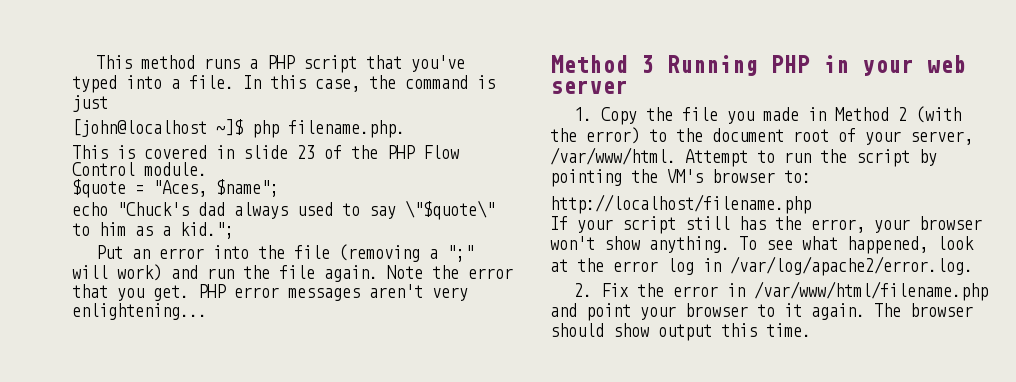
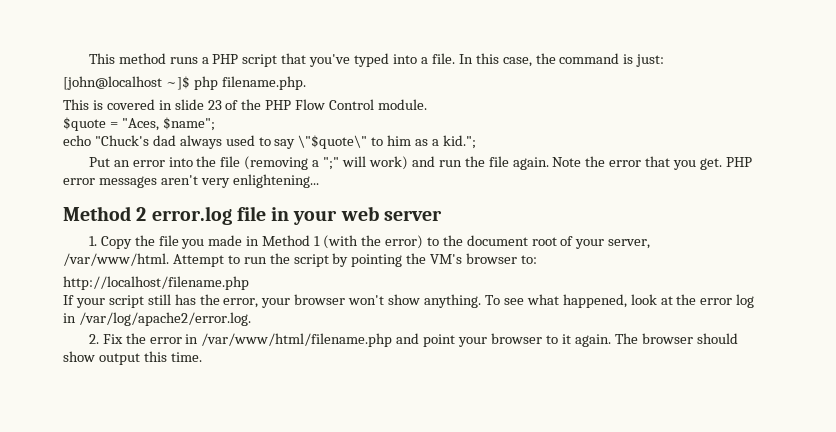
- In this case, the command is just
+ In this case, the command is just:
- Method 3 Running PHP in your web server
+ Method 2 error.log file in your web server
- 1. Copy the file you made in Method 2 (with the error) to the document root of your server, /var/www/html.
+ 1. Copy the file you made in Method 1 (with the error) to the document root of your server, /var/www/html.

